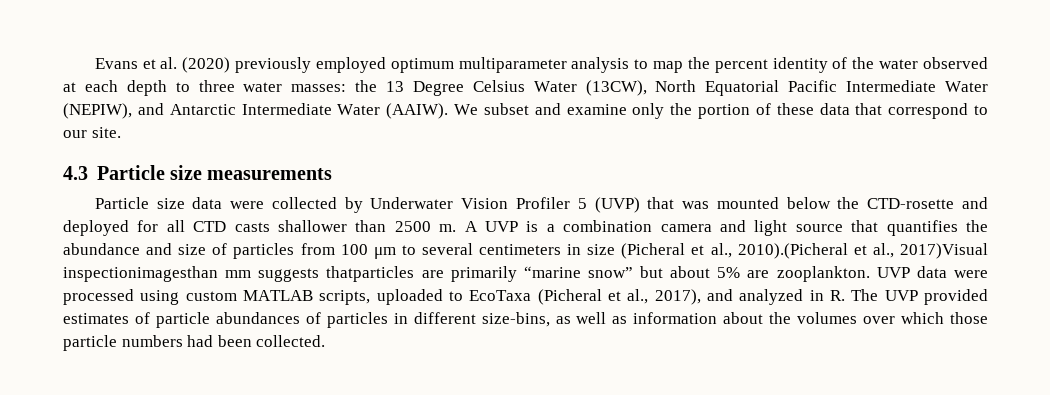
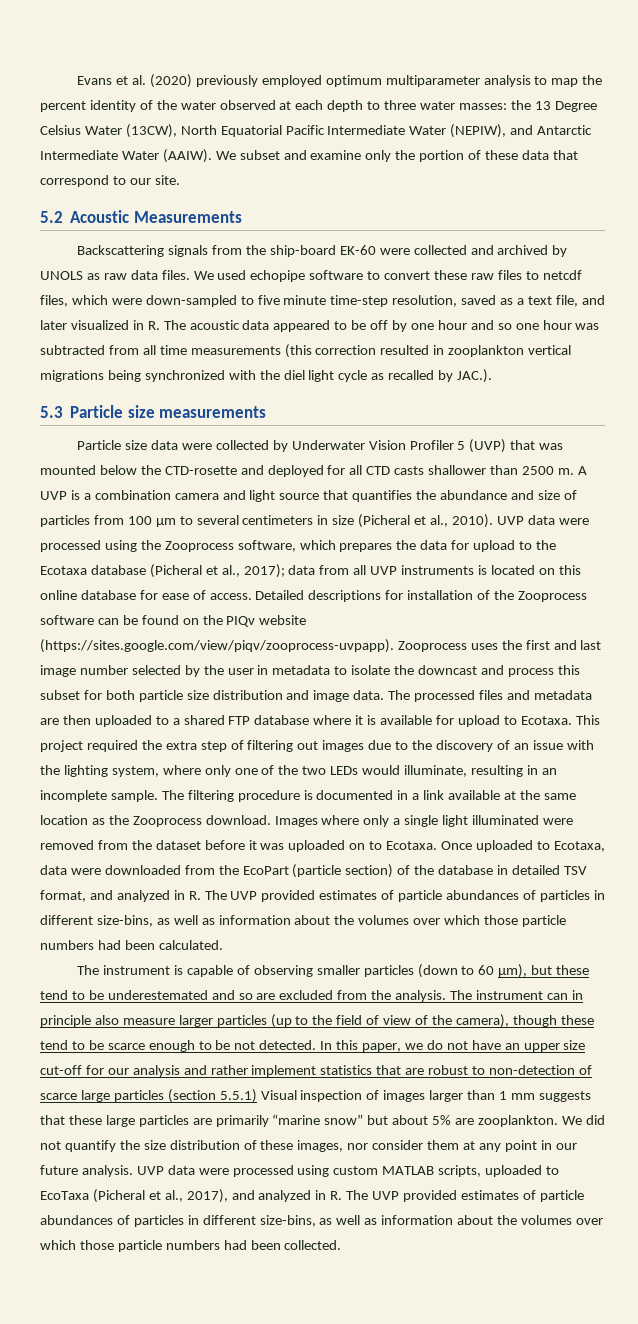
- 4.3 Particle size measurements
+ 5.2 Acoustic Measurements
+ Backscattering signals from the ship-board EK-60 were collected and archived by UNOLS as raw data files. We used echopipe software to convert these raw files to netcdf files, which were down-sampled to five minute time-step resolution, saved as a text file, and later visualized in R. The acoustic data appeared to be off by one hour and so one hour was subtracted from all time measurements (this correction resulted in zooplankton vertical migrations being synchronized with the diel light cycle as recalled by JAC.).
+ 5.3 Particle size measurements
- A UVP is a combination camera and light source that quantifies the abundance and size of particles from 100 μm to several centimeters in size (Picheral et al., 2010).(Picheral et al., 2017)Visual inspectionimagesthan mm suggests thatparticles are primarily “marine snow” but about 5% are zooplankton.
+ A UVP is a combination camera and light source that quantifies the abundance and size of particles from 100 μm to several centimeters in size (Picheral et al., 2010). UVP data were processed using the Zooprocess software, which prepares the data for upload to the Ecotaxa database (Picheral et al., 2017); data from all UVP instruments is located on this online database for ease of access. Detailed descriptions for installation of the Zooprocess software can be found on the PIQv website (https://sites.google.com/view/piqv/zooprocess-uvpapp). Zooprocess uses the first and last image number selected by the user in metadata to isolate the downcast and process this subset for both particle size distribution and image data. The processed files and metadata are then uploaded to a shared FTP database where it is available for upload to Ecotaxa. This project required the extra step of filtering out images due to the discovery of an issue with the lighting system, where only one of the two LEDs would illuminate, resulting in an incomplete sample. The filtering procedure is documented in a link available at the same location as the Zooprocess download. Images where only a single light illuminated were removed from the dataset before it was uploaded on to Ecotaxa. Once uploaded to Ecotaxa, data were downloaded from the EcoPart (particle section) of the database in detailed TSV format, and analyzed in R. The UVP provided estimates of particle abundances of particles in different size-bins, as well as information about the volumes over which those particle numbers had been calculated.
+ The instrument is capable of observing smaller particles (down to 60 μm), but these tend to be underestemated and so are excluded from the analysis. The instrument can in principle also measure larger particles (up to the field of view of the camera), though these tend to be scarce enough to be not detected. In this paper, we do not have an upper size cut-off for our analysis and rather implement statistics that are robust to non-detection of scarce large particles (section 5.5.1) Visual inspection of images larger than 1 mm suggests that these large particles are primarily “marine snow” but about 5% are zooplankton.
+ We did not quantify the size distribution of these images, nor consider them at any point in our future analysis.

